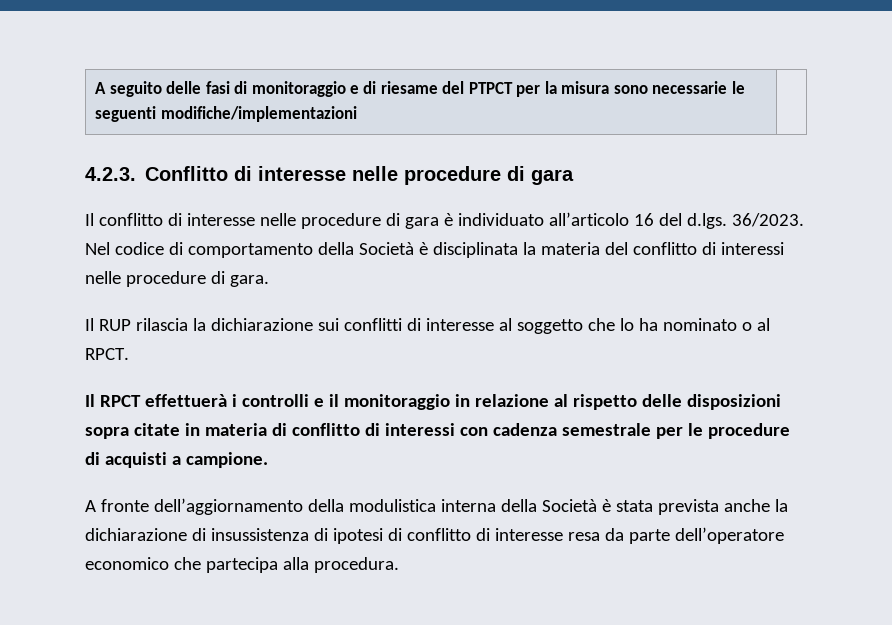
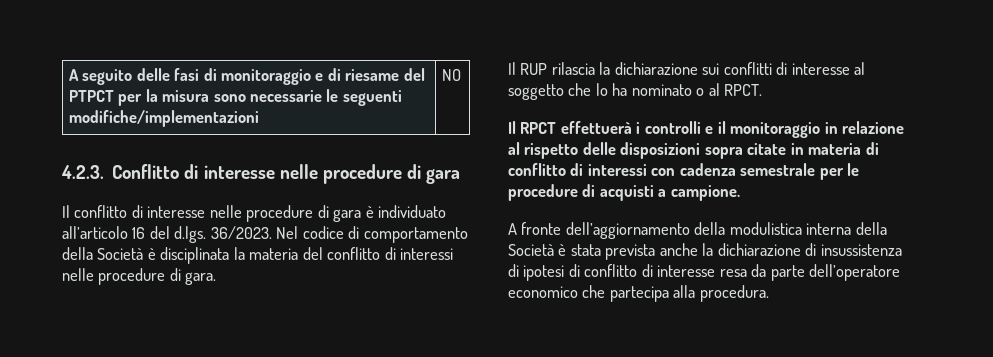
- A seguito delle fasi di monitoraggio e di riesame del PTPCT per la misura sono necessarie le seguenti modifiche/implementazioni |
+ A seguito delle fasi di monitoraggio e di riesame del PTPCT per la misura sono necessarie le seguenti modifiche/implementazioni | NO

